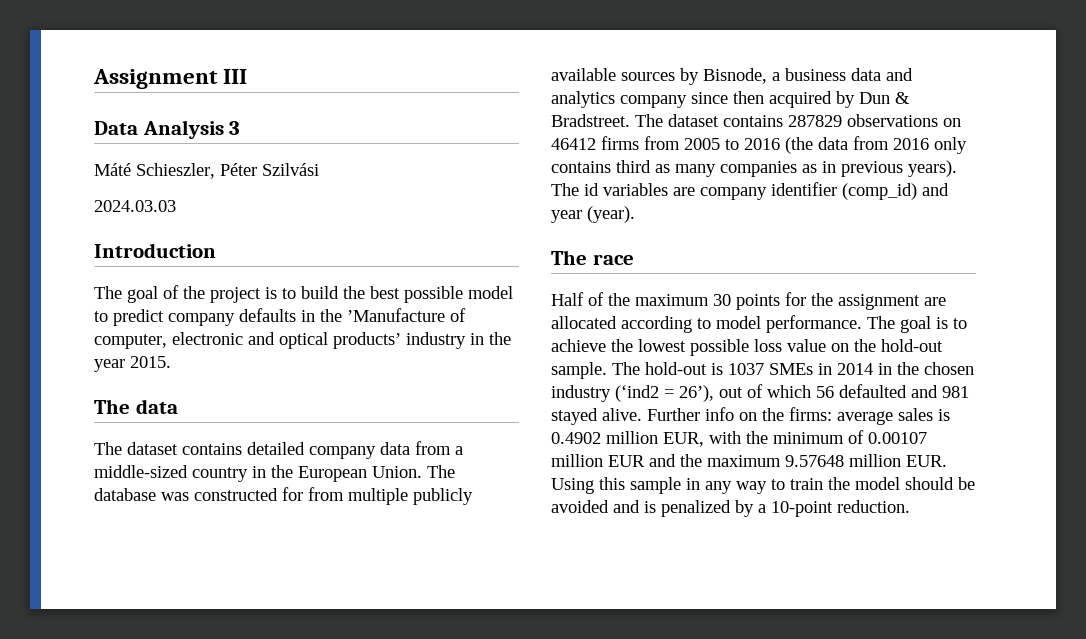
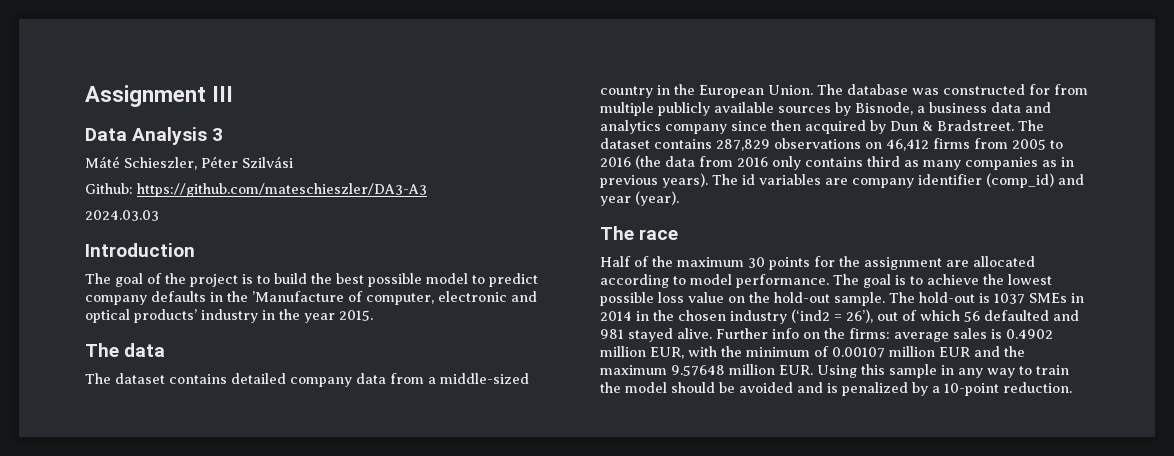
+ Github: https://github.com/mateschieszler/DA3-A3
- The dataset contains 287829 observations on 46412 firms from 2005 to 2016 (the data from 2016 only contains third as many companies as in previous years).
+ The dataset contains 287,829 observations on 46,412 firms from 2005 to 2016 (the data from 2016 only contains third as many companies as in previous years).

